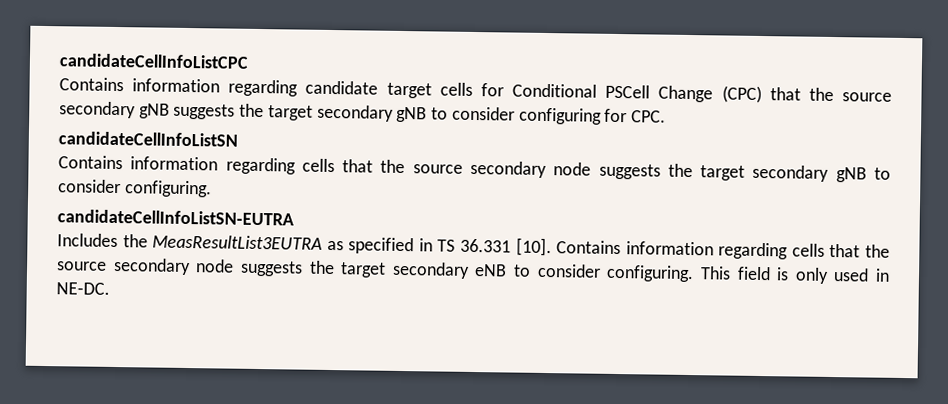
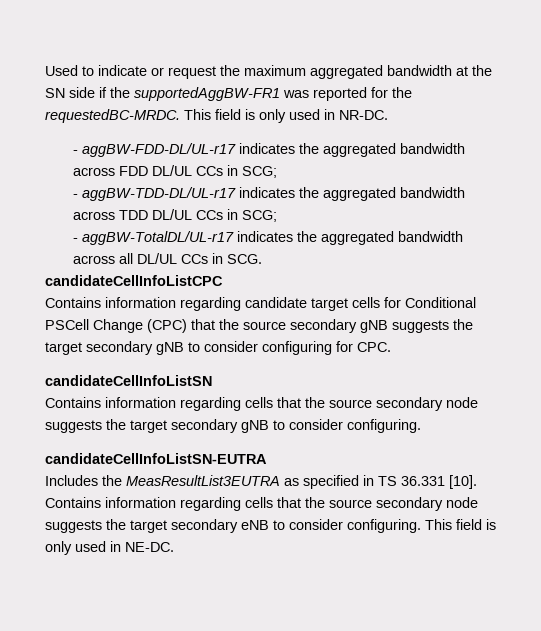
+ Used to indicate or request the maximum aggregated bandwidth at the SN side if the supportedAggBW-FR1 was reported for the requestedBC-MRDC. This field is only used in NR-DC.
+ - aggBW-FDD-DL/UL-r17 indicates the aggregated bandwidth across FDD DL/UL CCs in SCG;
+ - aggBW-TDD-DL/UL-r17 indicates the aggregated bandwidth across TDD DL/UL CCs in SCG;
+ - aggBW-TotalDL/UL-r17 indicates the aggregated bandwidth across all DL/UL CCs in SCG.

